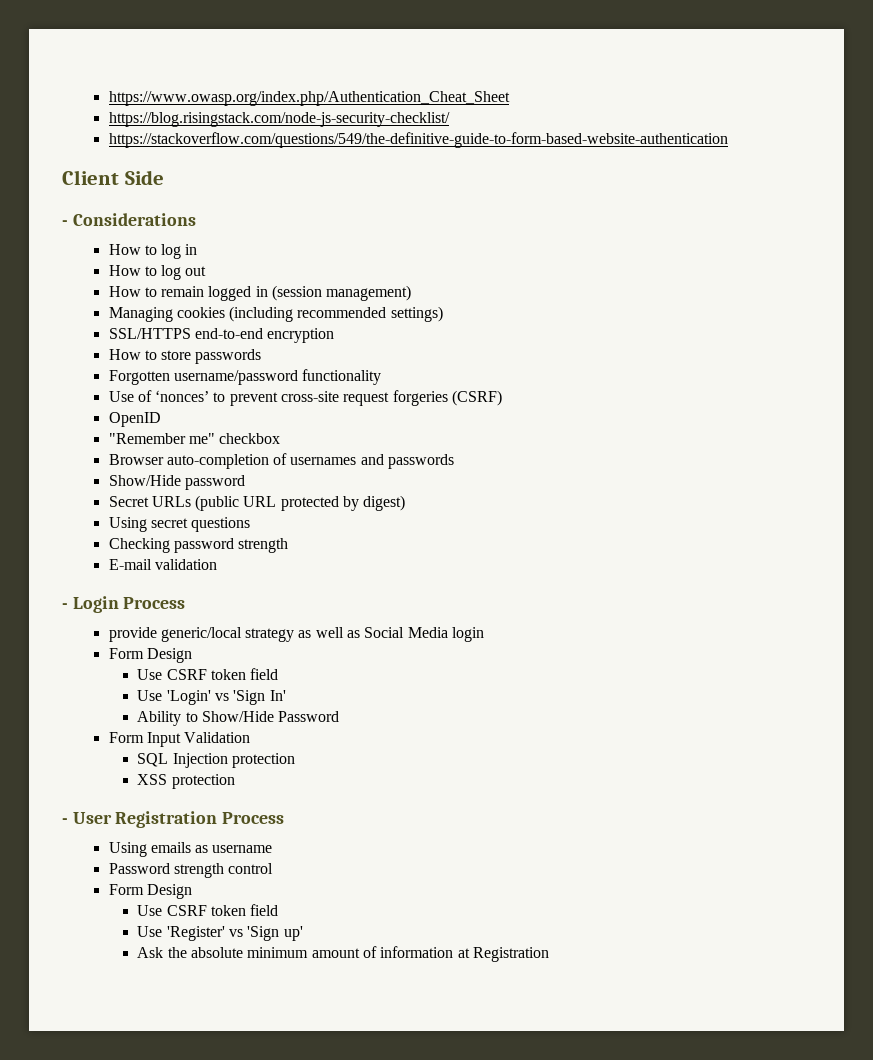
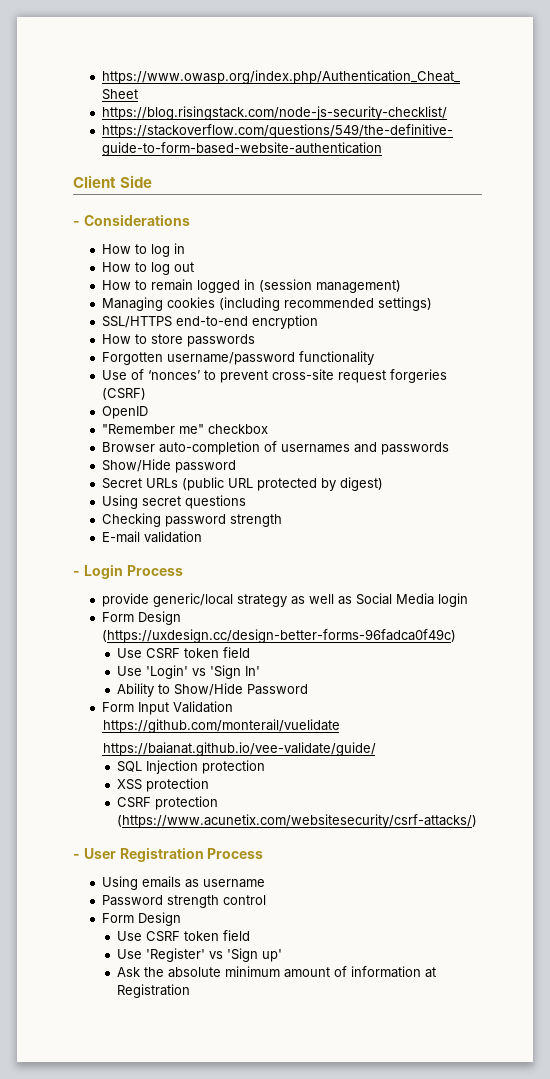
  provide generic/local strategy as well as Social Media login
- Form Design
+ Form Design (https://uxdesign.cc/design-better-forms-96fadca0f49c)
+ https://github.com/monterail/vuelidate
+ https://baianat.github.io/vee-validate/guide/
+ CSRF protection (https://www.acunetix.com/websitesecurity/csrf-attacks/)

